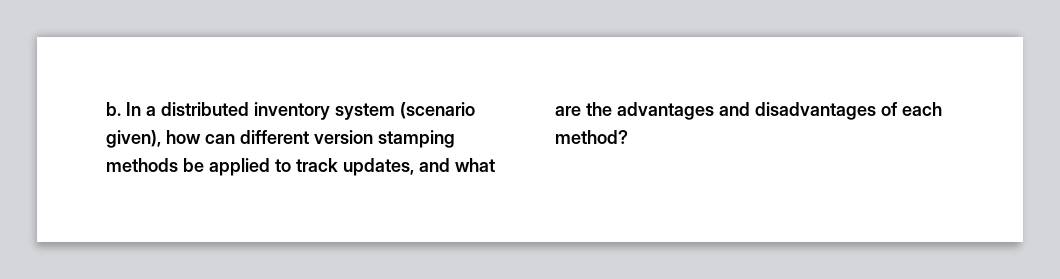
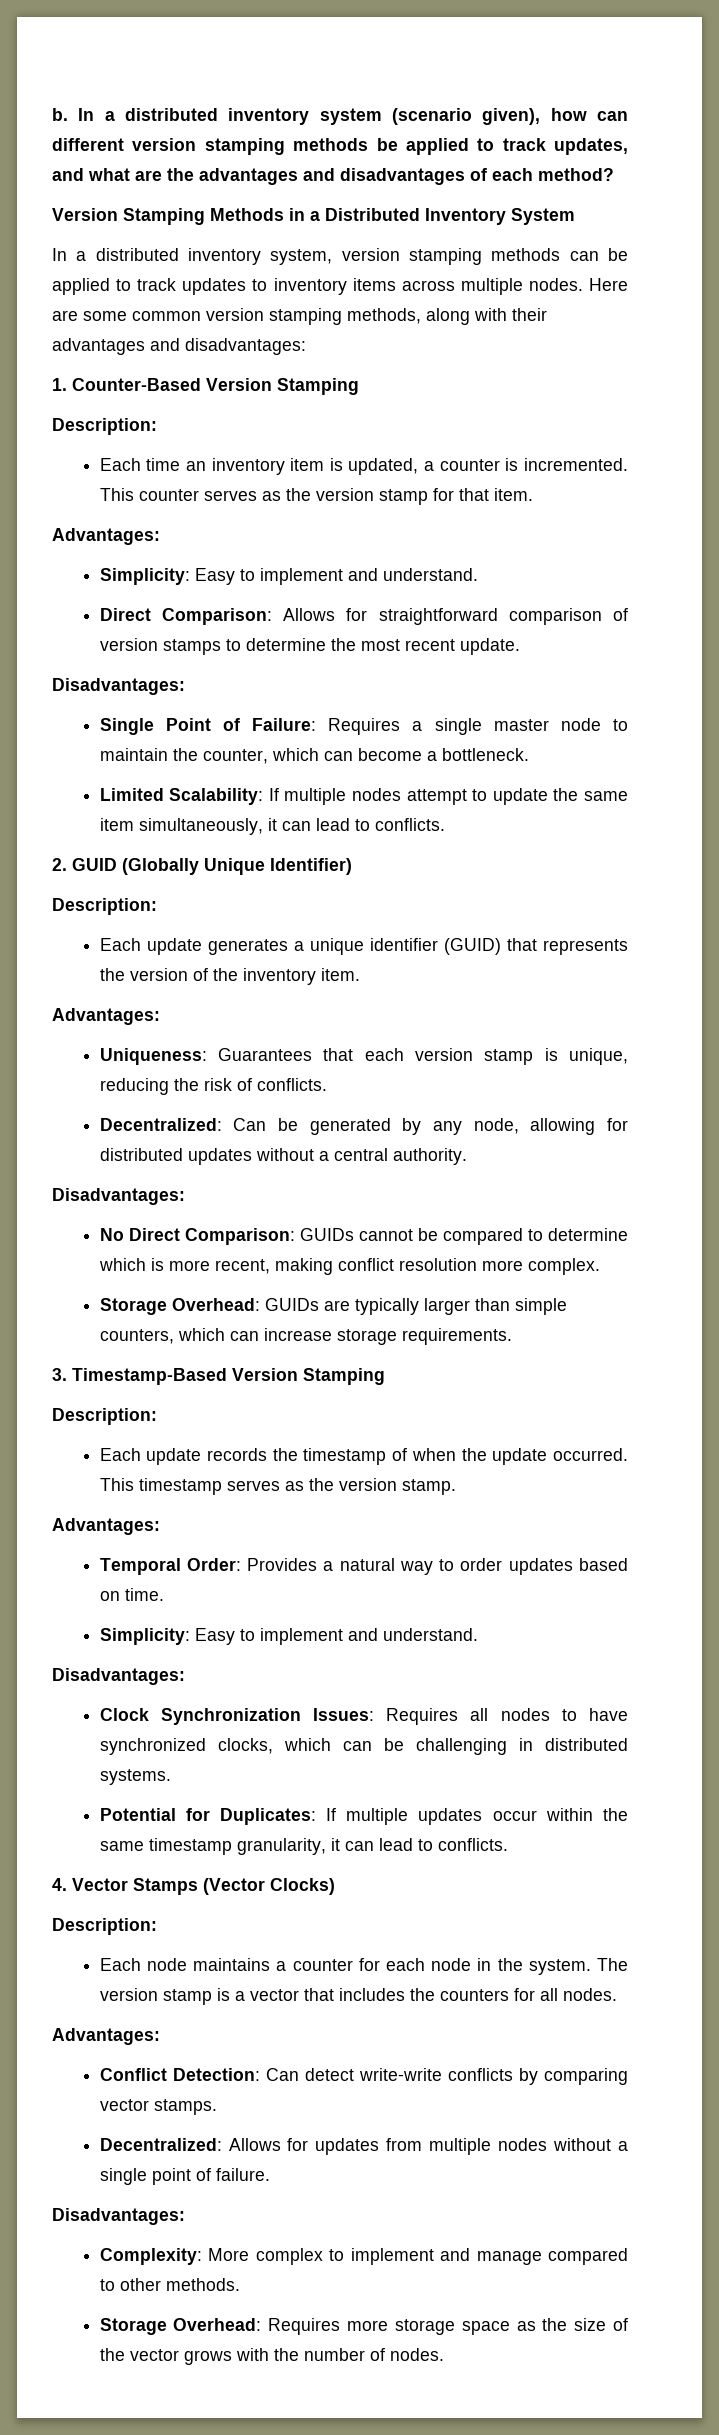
+ Version Stamping Methods in a Distributed Inventory System
+ In a distributed inventory system, version stamping methods can be applied to track updates to inventory items across multiple nodes. Here are some common version stamping methods, along with their advantages and disadvantages:
+ 1. Counter-Based Version Stamping
+ Description:
+ Each time an inventory item is updated, a counter is incremented. This counter serves as the version stamp for that item.
+ Advantages:
+ Simplicity: Easy to implement and understand.
+ Direct Comparison: Allows for straightforward comparison of version stamps to determine the most recent update.
+ Disadvantages:
+ Single Point of Failure: Requires a single master node to maintain the counter, which can become a bottleneck.
+ Limited Scalability: If multiple nodes attempt to update the same item simultaneously, it can lead to conflicts.
+ 2. GUID (Globally Unique Identifier)
+ Description:
+ Each update generates a unique identifier (GUID) that represents the version of the inventory item.
+ Advantages:
+ Uniqueness: Guarantees that each version stamp is unique, reducing the risk of conflicts.
+ Decentralized: Can be generated by any node, allowing for distributed updates without a central authority.
+ Disadvantages:
+ No Direct Comparison: GUIDs cannot be compared to determine which is more recent, making conflict resolution more complex.
+ Storage Overhead: GUIDs are typically larger than simple counters, which can increase storage requirements.
+ 3. Timestamp-Based Version Stamping
+ Description:
+ Each update records the timestamp of when the update occurred. This timestamp serves as the version stamp.
+ Advantages:
+ Temporal Order: Provides a natural way to order updates based on time.
+ Simplicity: Easy to implement and understand.
+ Disadvantages:
+ Clock Synchronization Issues: Requires all nodes to have synchronized clocks, which can be challenging in distributed systems.
+ Potential for Duplicates: If multiple updates occur within the same timestamp granularity, it can lead to conflicts.
+ 4. Vector Stamps (Vector Clocks)
+ Description:
+ Each node maintains a counter for each node in the system. The version stamp is a vector that includes the counters for all nodes.
+ Advantages:
+ Conflict Detection: Can detect write-write conflicts by comparing vector stamps.
+ Decentralized: Allows for updates from multiple nodes without a single point of failure.
+ Disadvantages:
+ Complexity: More complex to implement and manage compared to other methods.
+ Storage Overhead: Requires more storage space as the size of the vector grows with the number of nodes.

